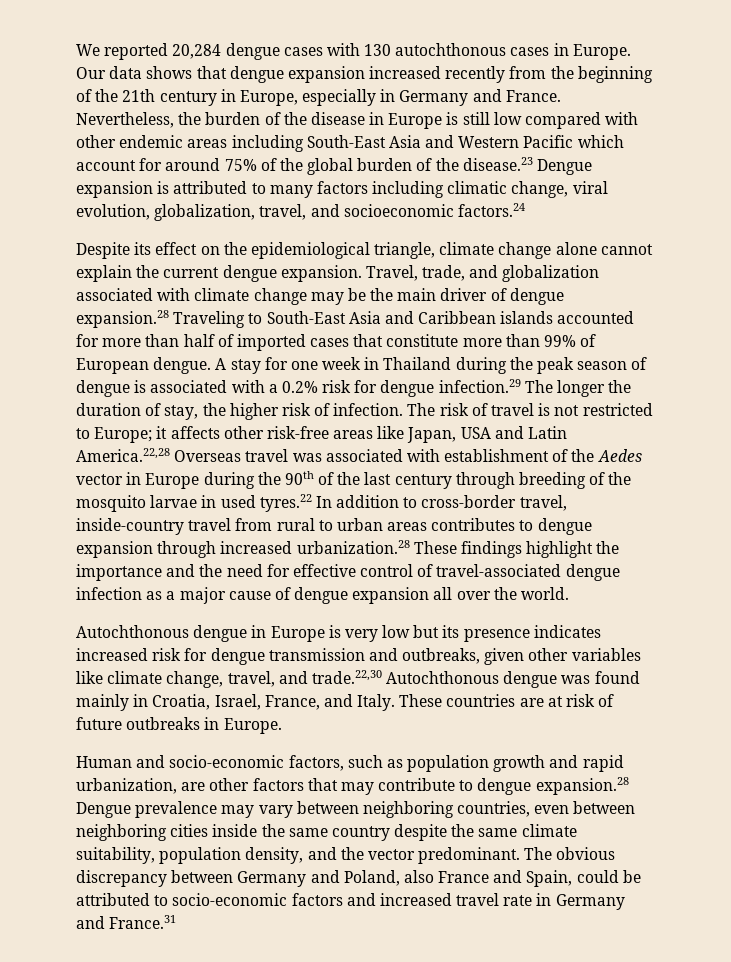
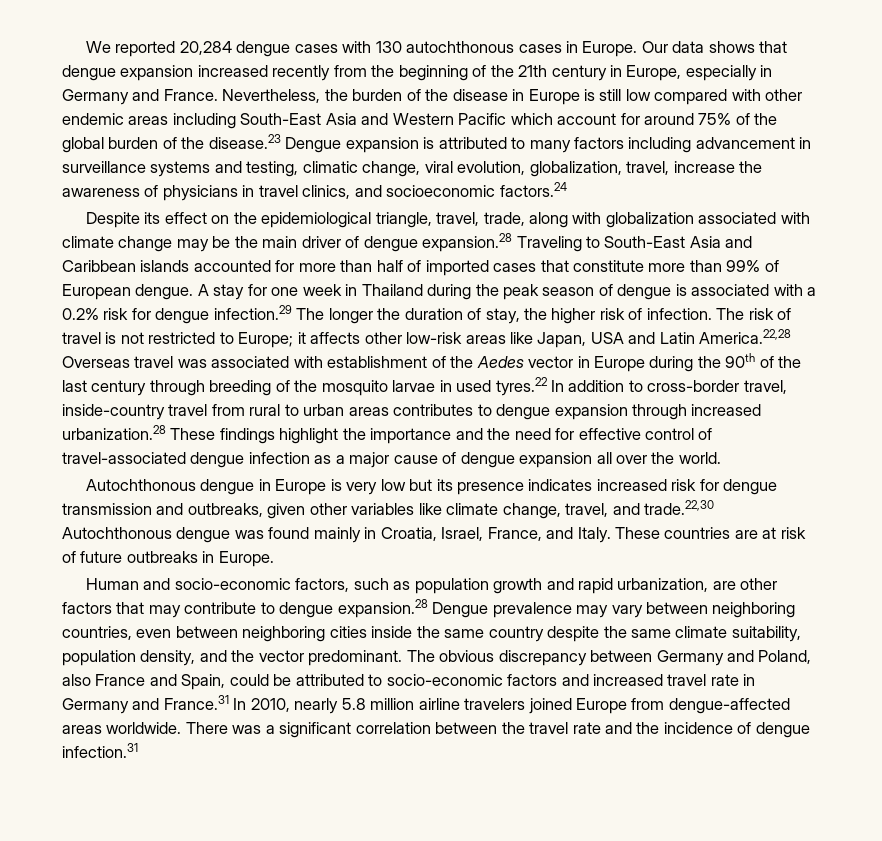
- Nevertheless, the burden of the disease in Europe is still low compared with other endemic areas including South-East Asia and Western Pacific which account for around 75% of the global burden of the disease.23 Dengue expansion is attributed to many factors including climatic change, viral evolution, globalization, travel, and socioeconomic factors.24
+ Nevertheless, the burden of the disease in Europe is still low compared with other endemic areas including South-East Asia and Western Pacific which account for around 75% of the global burden of the disease.23 Dengue expansion is attributed to many factors including advancement in surveillance systems and testing, climatic change, viral evolution, globalization, travel, increase the awareness of physicians in travel clinics, and socioeconomic factors.24
- Despite its effect on the epidemiological triangle, climate change alone cannot explain the current dengue expansion. Travel, trade, and globalization associated with climate change may be the main driver of dengue expansion.28 Traveling to South-East Asia and Caribbean islands accounted for more than half of imported cases that constitute more than 99% of European dengue.
+ Despite its effect on the epidemiological triangle, travel, trade, along with globalization associated with climate change may be the main driver of dengue expansion.28 Traveling to South-East Asia and Caribbean islands accounted for more than half of imported cases that constitute more than 99% of European dengue.
- it affects other risk-free areas like Japan, USA and Latin America.22,28 Overseas travel was associated with establishment of the Aedes vector in Europe during the 90th of the last century through breeding of the mosquito larvae in used tyres.22 In addition to cross-border travel, inside-country travel from rural to urban areas contributes to dengue expansion through increased urbanization.28 These findings highlight the importance and the need for effective control of travel-associated dengue infection as a major cause of dengue expansion all over the world.
+ it affects other low-risk areas like Japan, USA and Latin America.22,28 Overseas travel was associated with establishment of the Aedes vector in Europe during the 90th of the last century through breeding of the mosquito larvae in used tyres.22 In addition to cross-border travel, inside-country travel from rural to urban areas contributes to dengue expansion through increased urbanization.28 These findings highlight the importance and the need for effective control of travel-associated dengue infection as a major cause of dengue expansion all over the world.
- The obvious discrepancy between Germany and Poland, also France and Spain, could be attributed to socio-economic factors and increased travel rate in Germany and France.31
+ The obvious discrepancy between Germany and Poland, also France and Spain, could be attributed to socio-economic factors and increased travel rate in Germany and France.31 In 2010, nearly 5.8 million airline travelers joined Europe from dengue-affected areas worldwide. There was a significant correlation between the travel rate and the incidence of dengue infection.31

